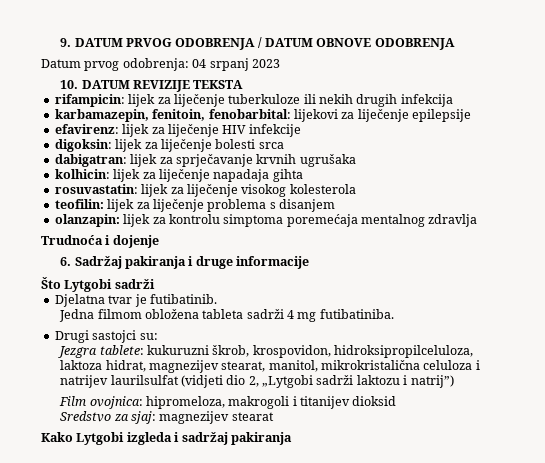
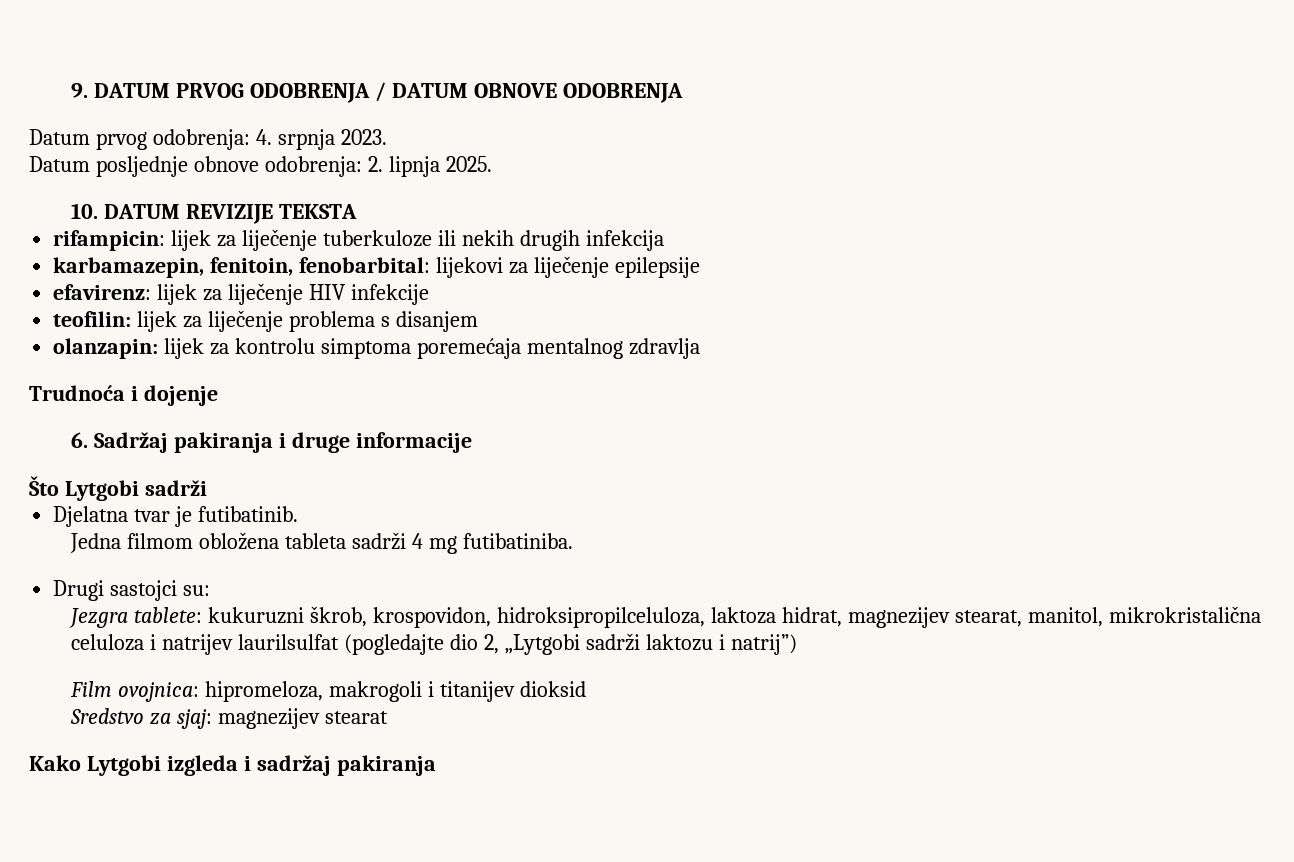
- Datum prvog odobrenja: 04 srpanj 2023
+ Datum prvog odobrenja: 4. srpnja 2023.
+ Datum posljednje obnove odobrenja: 2. lipnja 2025.
- digoksin: lijek za liječenje bolesti srca
- dabigatran: lijek za sprječavanje krvnih ugrušaka
- kolhicin: lijek za liječenje napadaja gihta
- rosuvastatin: lijek za liječenje visokog kolesterola
- Jezgra tablete: kukuruzni škrob, krospovidon, hidroksipropilceluloza, laktoza hidrat, magnezijev stearat, manitol, mikrokristalična celuloza i natrijev laurilsulfat (vidjeti dio 2, „Lytgobi sadrži laktozu i natrij”)
+ Jezgra tablete: kukuruzni škrob, krospovidon, hidroksipropilceluloza, laktoza hidrat, magnezijev stearat, manitol, mikrokristalična celuloza i natrijev laurilsulfat (pogledajte dio 2, „Lytgobi sadrži laktozu i natrij”)

